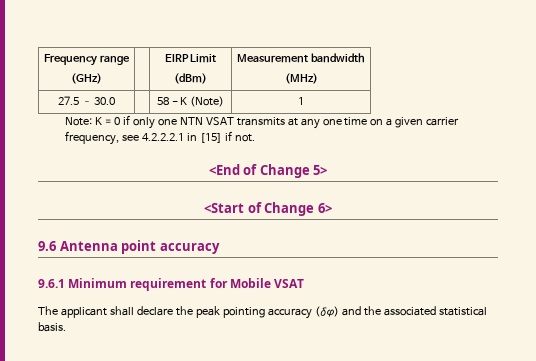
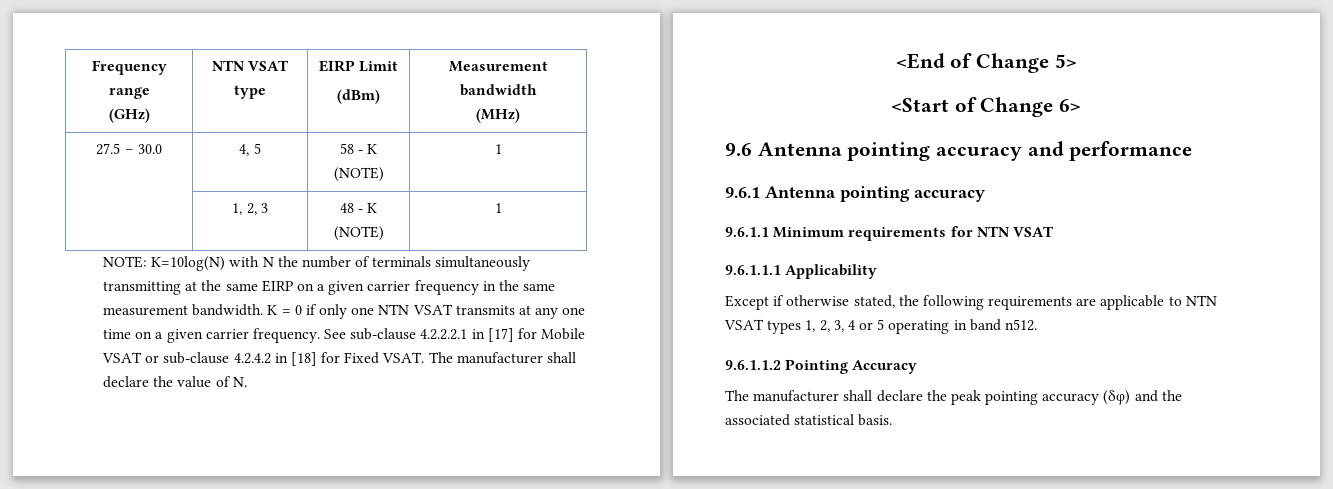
  Frequency range
- (GHz) | | EIRP Limit
+ (GHz) | NTN VSAT type | EIRP Limit
- 27.5 – 30.0 | | 58 - K (Note) | 1
- Note: K = 0 if only one NTN VSAT transmits at any one time on a given carrier frequency, see 4.2.2.2.1 in [15] if not.
+ 27.5 – 30.0 | 4, 5 | 58 - K (NOTE) | 1
+ | 1, 2, 3 | 48 - K (NOTE) | 1
+ NOTE: K=10log(N) with N the number of terminals simultaneously transmitting at the same EIRP on a given carrier frequency in the same measurement bandwidth. K = 0 if only one NTN VSAT transmits at any one time on a given carrier frequency. See sub-clause 4.2.2.2.1 in [17] for Mobile VSAT or sub-clause 4.2.4.2 in [18] for Fixed VSAT. The manufacturer shall declare the value of N.
- 9.6 Antenna point accuracy
- 9.6.1 Minimum requirement for Mobile VSAT
- The applicant shall declare the peak pointing accuracy (δφ) and the associated statistical basis.
+ 9.6 Antenna pointing accuracy and performance
+ 9.6.1 Antenna pointing accuracy
+ 9.6.1.1 Minimum requirements for NTN VSAT
+ 9.6.1.1.1 Applicability
+ Except if otherwise stated, the following requirements are applicable to NTN VSAT types 1, 2, 3, 4 or 5 operating in band n512.
+ 9.6.1.1.2 Pointing Accuracy
+ The manufacturer shall declare the peak pointing accuracy (δφ) and the associated statistical basis.

